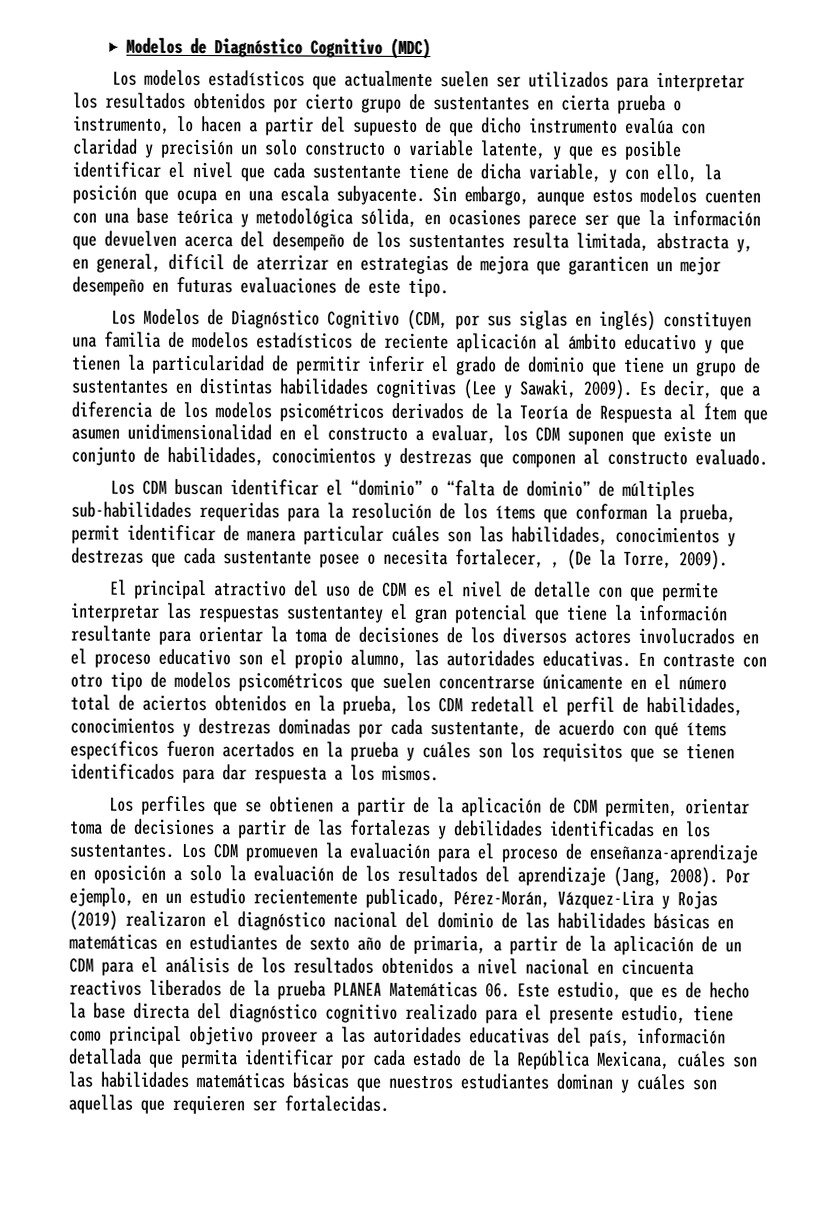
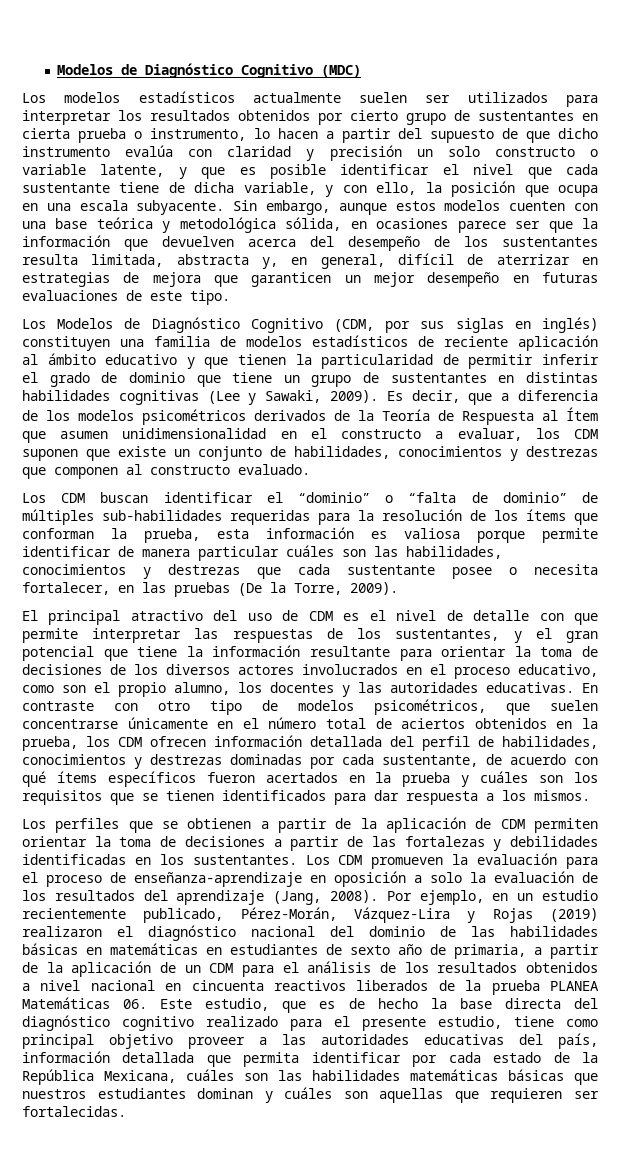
- Los modelos estadísticos que actualmente suelen ser utilizados para interpretar los resultados obtenidos por cierto grupo de sustentantes en cierta prueba o instrumento, lo hacen a partir del supuesto de que dicho instrumento evalúa con claridad y precisión un solo constructo o variable latente, y que es posible identificar el nivel que cada sustentante tiene de dicha variable, y con ello, la posición que ocupa en una escala subyacente.
+ Los modelos estadísticos actualmente suelen ser utilizados para interpretar los resultados obtenidos por cierto grupo de sustentantes en cierta prueba o instrumento, lo hacen a partir del supuesto de que dicho instrumento evalúa con claridad y precisión un solo constructo o variable latente, y que es posible identificar el nivel que cada sustentante tiene de dicha variable, y con ello, la posición que ocupa en una escala subyacente.
- Los CDM buscan identificar el “dominio” o “falta de dominio” de múltiples sub-habilidades requeridas para la resolución de los ítems que conforman la prueba, permit identificar de manera particular cuáles son las habilidades, conocimientos y destrezas que cada sustentante posee o necesita fortalecer, , (De la Torre, 2009).
+ Los CDM buscan identificar el “dominio” o “falta de dominio” de múltiples sub-habilidades requeridas para la resolución de los ítems que conforman la prueba, esta información es valiosa porque permite identificar de manera particular cuáles son las habilidades, conocimientos y destrezas que cada sustentante posee o necesita fortalecer, en las pruebas (De la Torre, 2009).
- El principal atractivo del uso de CDM es el nivel de detalle con que permite interpretar las respuestas sustentantey el gran potencial que tiene la información resultante para orientar la toma de decisiones de los diversos actores involucrados en el proceso educativo son el propio alumno, las autoridades educativas.
+ El principal atractivo del uso de CDM es el nivel de detalle con que permite interpretar las respuestas de los sustentantes, y el gran potencial que tiene la información resultante para orientar la toma de decisiones de los diversos actores involucrados en el proceso educativo, como son el propio alumno, los docentes y las autoridades educativas.
- En contraste con otro tipo de modelos psicométricos que suelen concentrarse únicamente en el número total de aciertos obtenidos en la prueba, los CDM redetall el perfil de habilidades, conocimientos y destrezas dominadas por cada sustentante, de acuerdo con qué ítems específicos fueron acertados en la prueba y cuáles son los requisitos que se tienen identificados para dar respuesta a los mismos.
+ En contraste con otro tipo de modelos psicométricos, que suelen concentrarse únicamente en el número total de aciertos obtenidos en la prueba, los CDM ofrecen información detallada del perfil de habilidades, conocimientos y destrezas dominadas por cada sustentante, de acuerdo con qué ítems específicos fueron acertados en la prueba y cuáles son los requisitos que se tienen identificados para dar respuesta a los mismos.
- Los perfiles que se obtienen a partir de la aplicación de CDM permiten, orientar toma de decisiones a partir de las fortalezas y debilidades identificadas en los sustentantes.
+ Los perfiles que se obtienen a partir de la aplicación de CDM permiten orientar la toma de decisiones a partir de las fortalezas y debilidades identificadas en los sustentantes.

